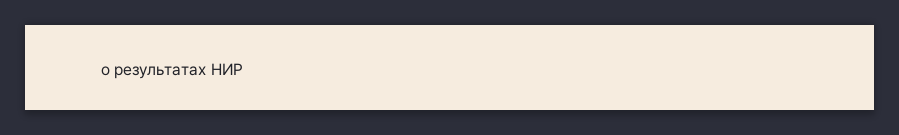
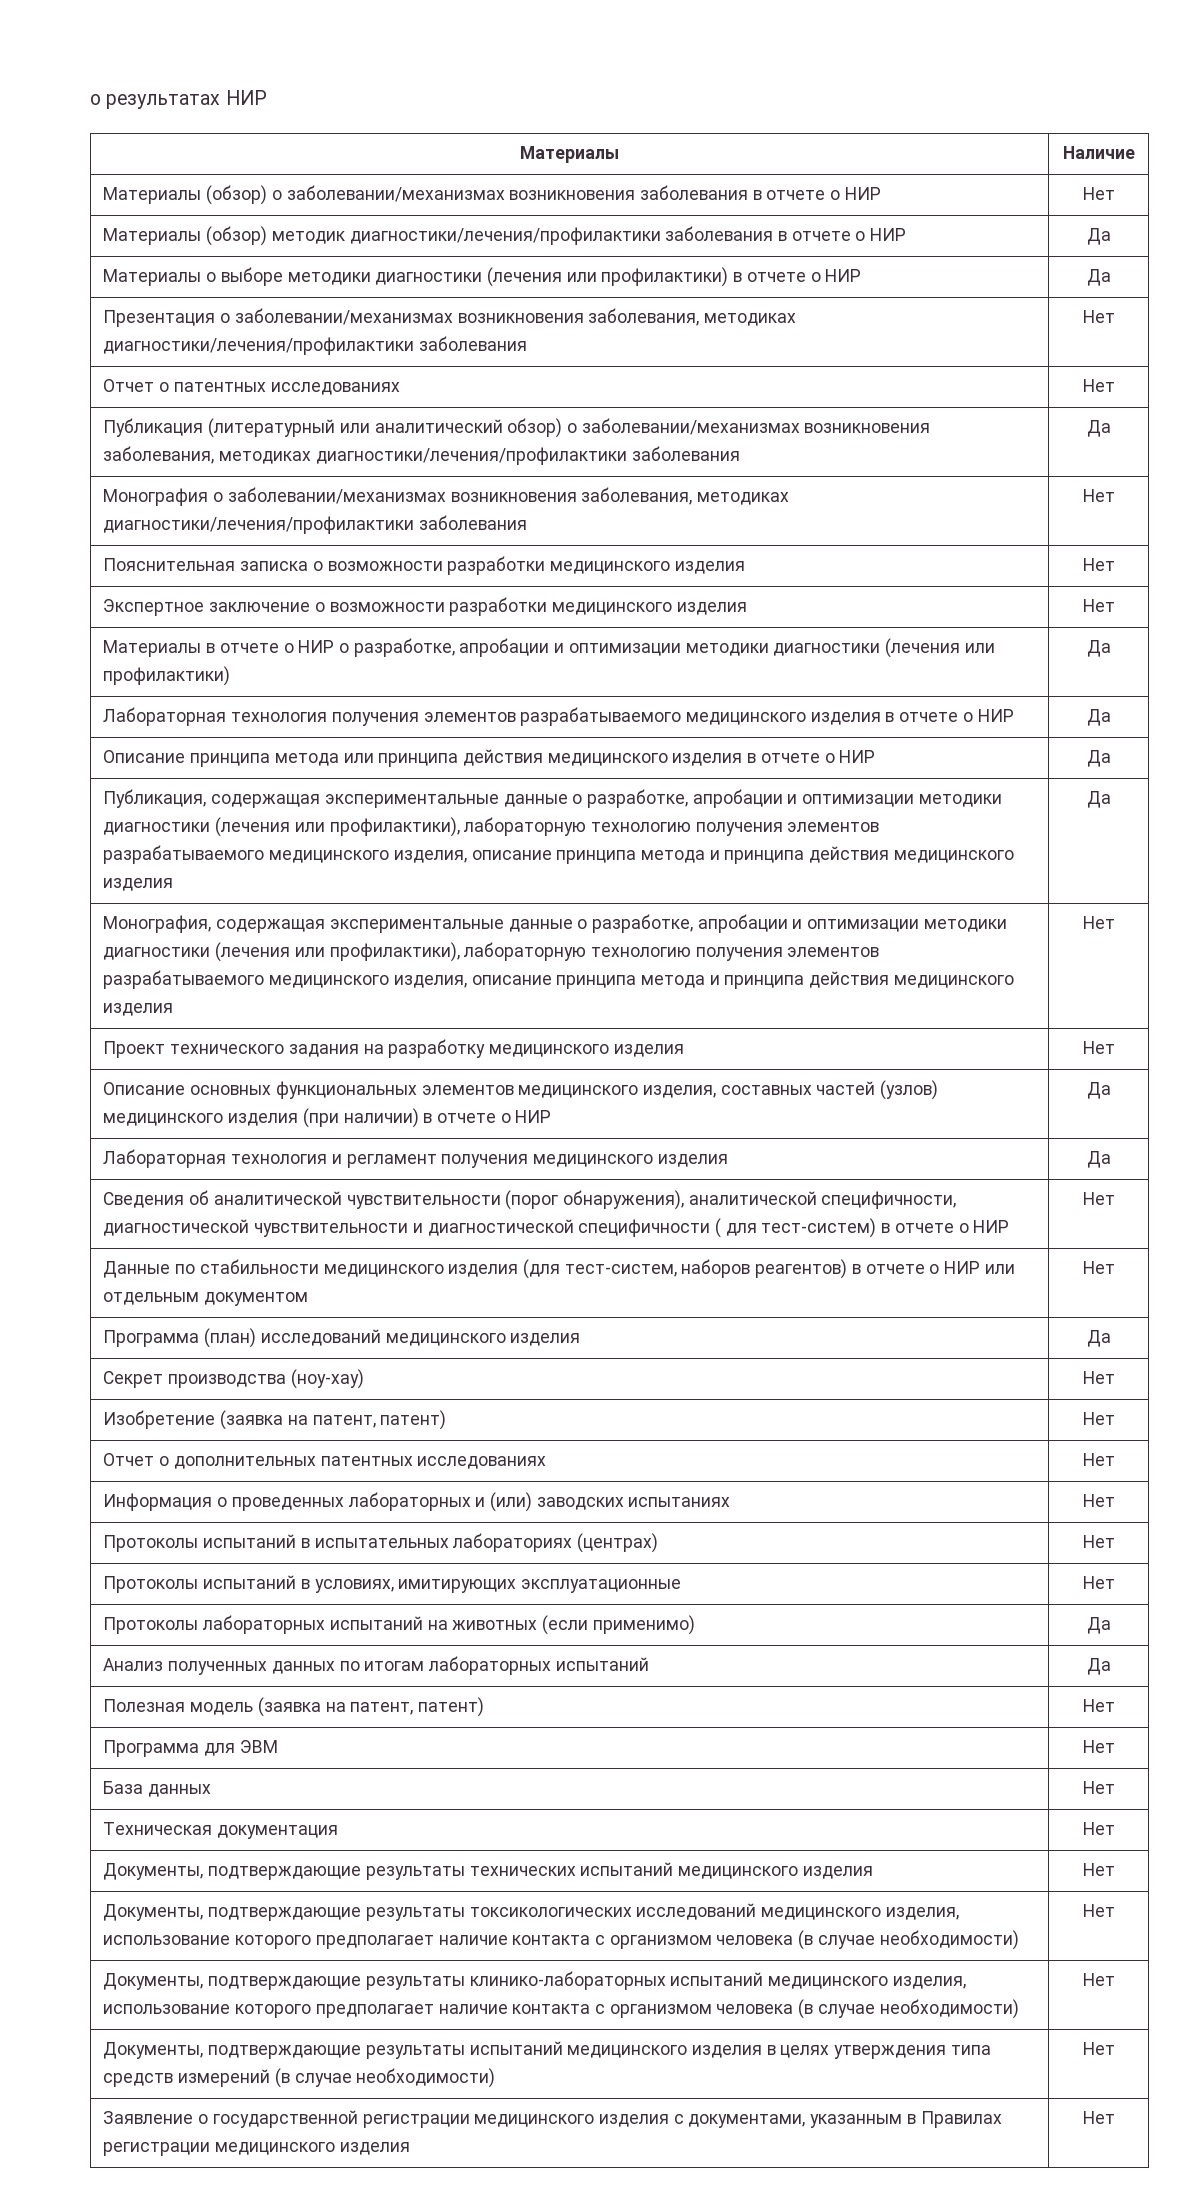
+ Материалы | Наличие
+ Материалы (обзор) о заболевании/механизмах возникновения заболевания в отчете о НИР | Нет
+ Материалы (обзор) методик диагностики/лечения/профилактики заболевания в отчете о НИР | Да
+ Материалы о выборе методики диагностики (лечения или профилактики) в отчете о НИР | Да
+ Презентация о заболевании/механизмах возникновения заболевания, методиках диагностики/лечения/профилактики заболевания | Нет
+ Отчет о патентных исследованиях | Нет
+ Публикация (литературный или аналитический обзор) о заболевании/механизмах возникновения заболевания, методиках диагностики/лечения/профилактики заболевания | Да
+ Монография о заболевании/механизмах возникновения заболевания, методиках диагностики/лечения/профилактики заболевания | Нет
+ Пояснительная записка о возможности разработки медицинского изделия | Нет
+ Экспертное заключение о возможности разработки медицинского изделия | Нет
+ Материалы в отчете о НИР о разработке, апробации и оптимизации методики диагностики (лечения или профилактики) | Да
+ Лабораторная технология получения элементов разрабатываемого медицинского изделия в отчете о НИР | Да
+ Описание принципа метода или принципа действия медицинского изделия в отчете о НИР | Да
+ Публикация, содержащая экспериментальные данные о разработке, апробации и оптимизации методики диагностики (лечения или профилактики), лабораторную технологию получения элементов разрабатываемого медицинского изделия, описание принципа метода и принципа действия медицинского изделия | Да
+ Монография, содержащая экспериментальные данные о разработке, апробации и оптимизации методики диагностики (лечения или профилактики), лабораторную технологию получения элементов разрабатываемого медицинского изделия, описание принципа метода и принципа действия медицинского изделия | Нет
+ Проект технического задания на разработку медицинского изделия | Нет
+ Описание основных функциональных элементов медицинского изделия, составных частей (узлов) медицинского изделия (при наличии) в отчете о НИР | Да
+ Лабораторная технология и регламент получения медицинского изделия | Да
+ Сведения об аналитической чувствительности (порог обнаружения), аналитической специфичности, диагностической чувствительности и диагностической специфичности ( для тест-систем) в отчете о НИР | Нет
+ Данные по стабильности медицинского изделия (для тест-систем, наборов реагентов) в отчете о НИР или отдельным документом | Нет
+ Программа (план) исследований медицинского изделия | Да
+ Секрет производства (ноу-хау) | Нет
+ Изобретение (заявка на патент, патент) | Нет
+ Отчет о дополнительных патентных исследованиях | Нет
+ Информация о проведенных лабораторных и (или) заводских испытаниях | Нет
+ Протоколы испытаний в испытательных лабораториях (центрах) | Нет
+ Протоколы испытаний в условиях, имитирующих эксплуатационные | Нет
+ Протоколы лабораторных испытаний на животных (если применимо) | Да
+ Анализ полученных данных по итогам лабораторных испытаний | Да
+ Полезная модель (заявка на патент, патент) | Нет
+ Программа для ЭВМ | Нет
+ База данных | Нет
+ Техническая документация | Нет
+ Документы, подтверждающие результаты технических испытаний медицинского изделия | Нет
+ Документы, подтверждающие результаты токсикологических исследований медицинского изделия, использование которого предполагает наличие контакта с организмом человека (в случае необходимости) | Нет
+ Документы, подтверждающие результаты клинико-лабораторных испытаний медицинского изделия, использование которого предполагает наличие контакта с организмом человека (в случае необходимости) | Нет
+ Документы, подтверждающие результаты испытаний медицинского изделия в целях утверждения типа средств измерений (в случае необходимости) | Нет
+ Заявление о государственной регистрации медицинского изделия с документами, указанным в Правилах регистрации медицинского изделия | Нет

